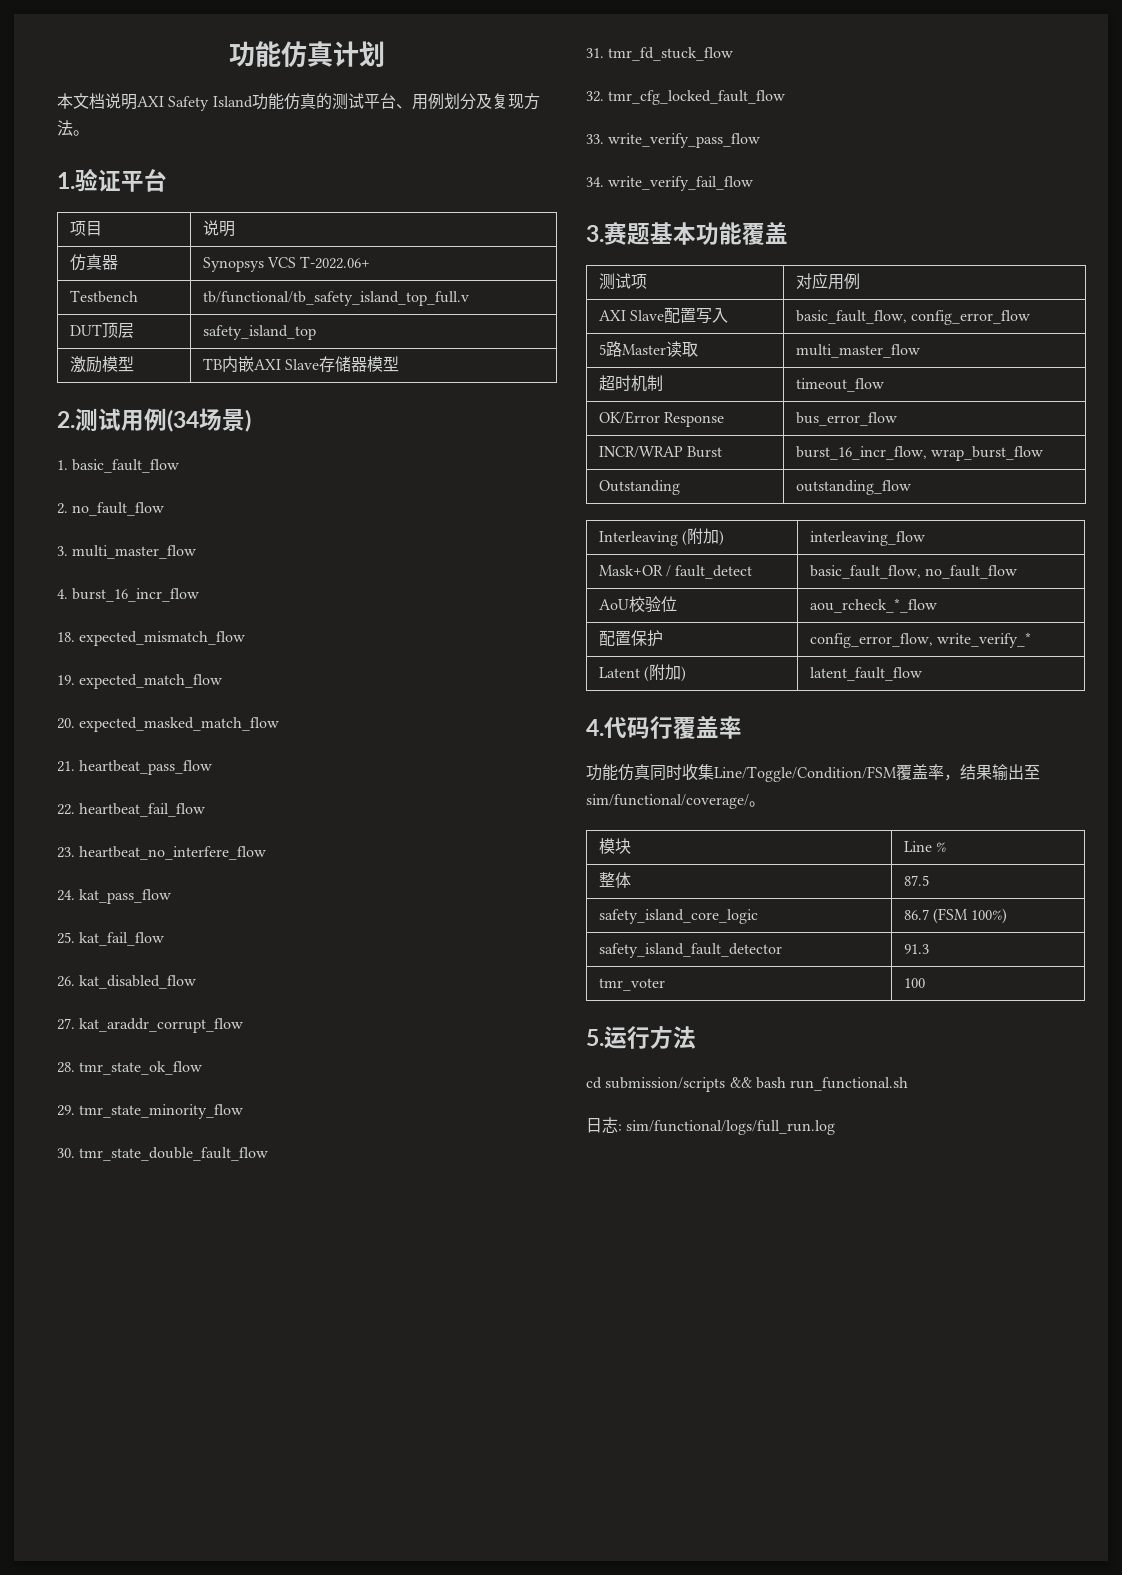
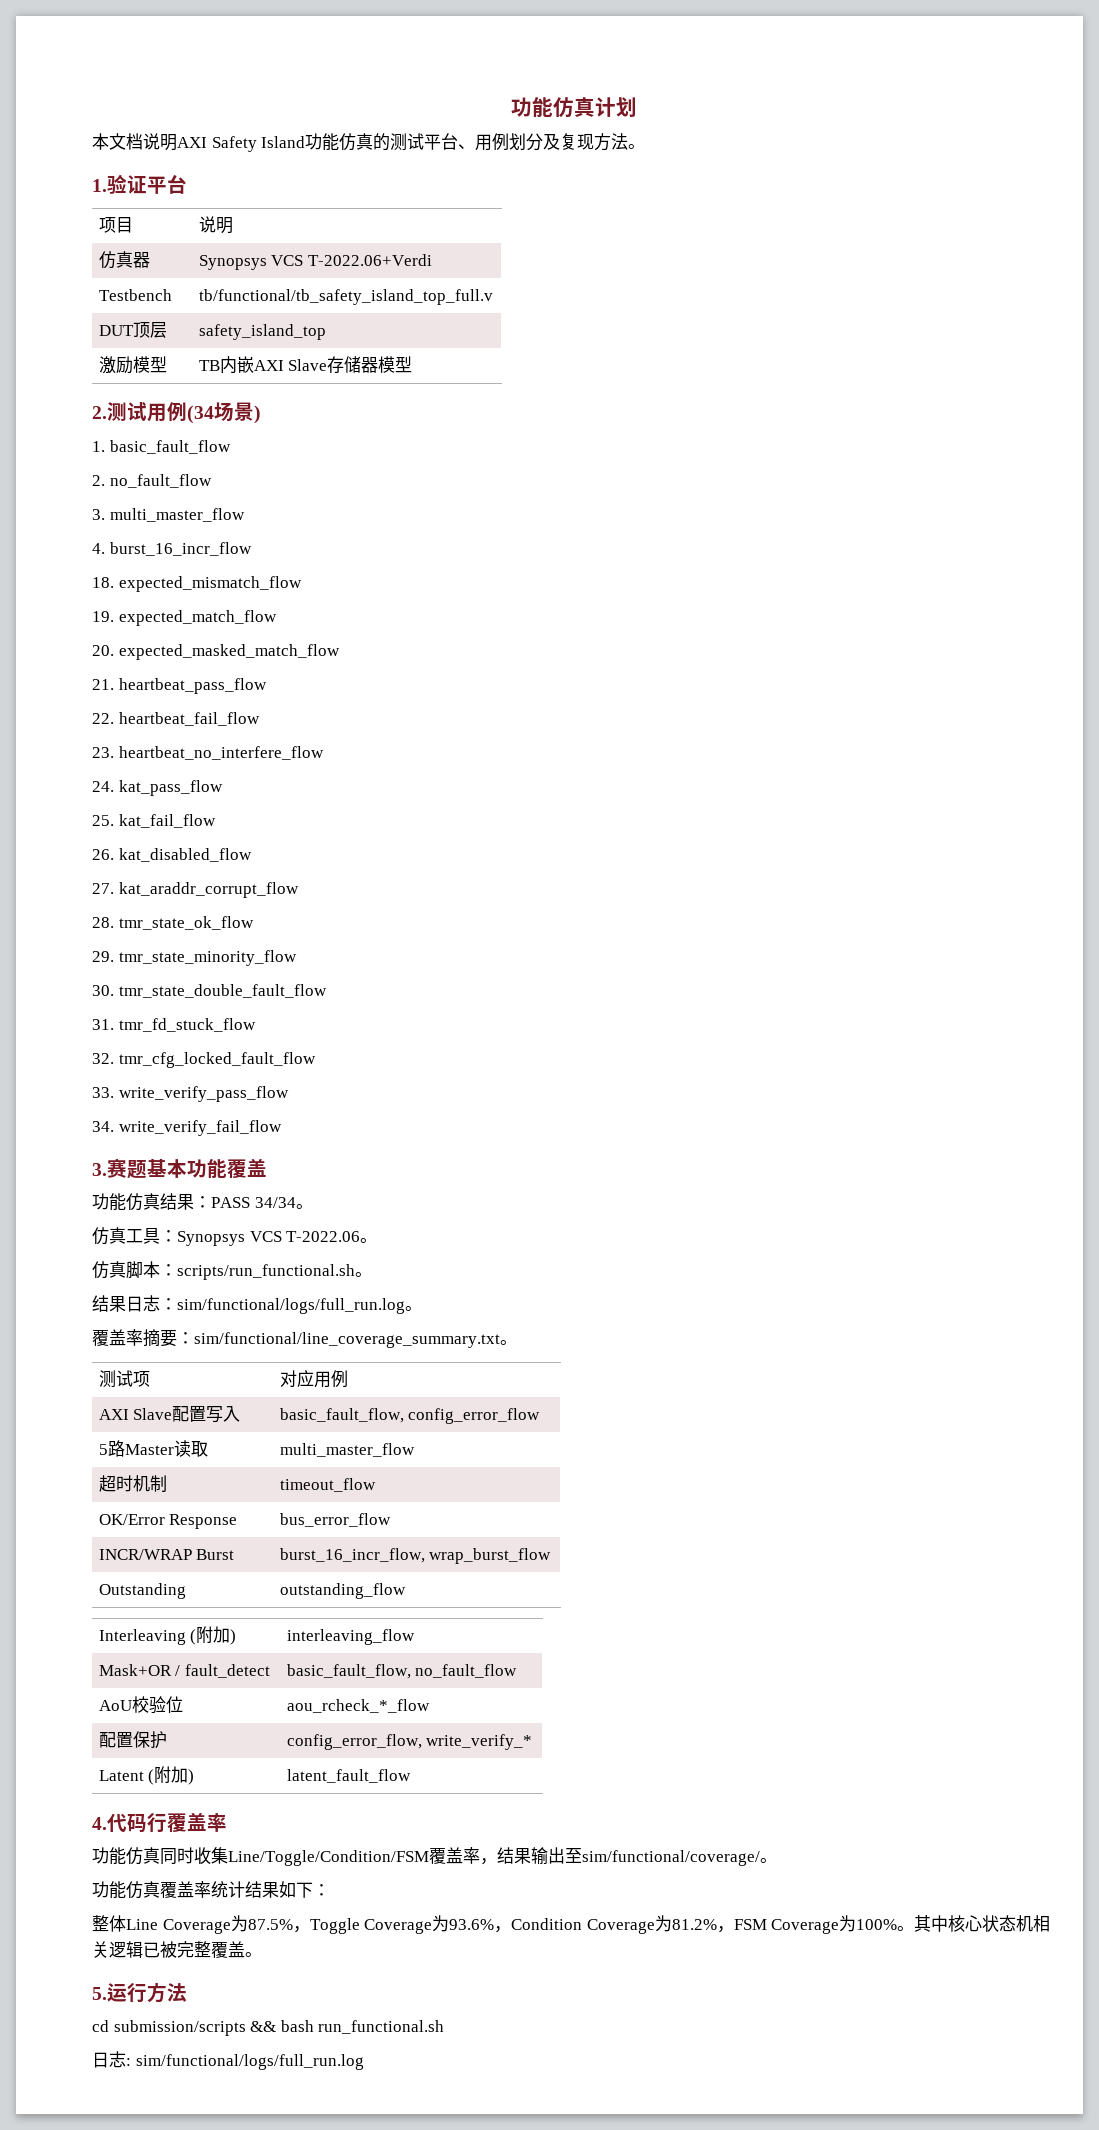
- 仿真器 | Synopsys VCS T-2022.06+
+ 仿真器 | Synopsys VCS T-2022.06+Verdi
+ 功能仿真结果：PASS 34/34。
+ 仿真工具：Synopsys VCS T-2022.06。
+ 仿真脚本：scripts/run_functional.sh。
+ 结果日志：sim/functional/logs/full_run.log。
+ 覆盖率摘要：sim/functional/line_coverage_summary.txt。
- 模块 | Line %
- 整体 | 87.5
- safety_island_core_logic | 86.7 (FSM 100%)
- safety_island_fault_detector | 91.3
- tmr_voter | 100
+ 功能仿真覆盖率统计结果如下：
+ 整体Line Coverage为87.5%，Toggle Coverage为93.6%，Condition Coverage为81.2%，FSM Coverage为100%。其中核心状态机相关逻辑已被完整覆盖。

